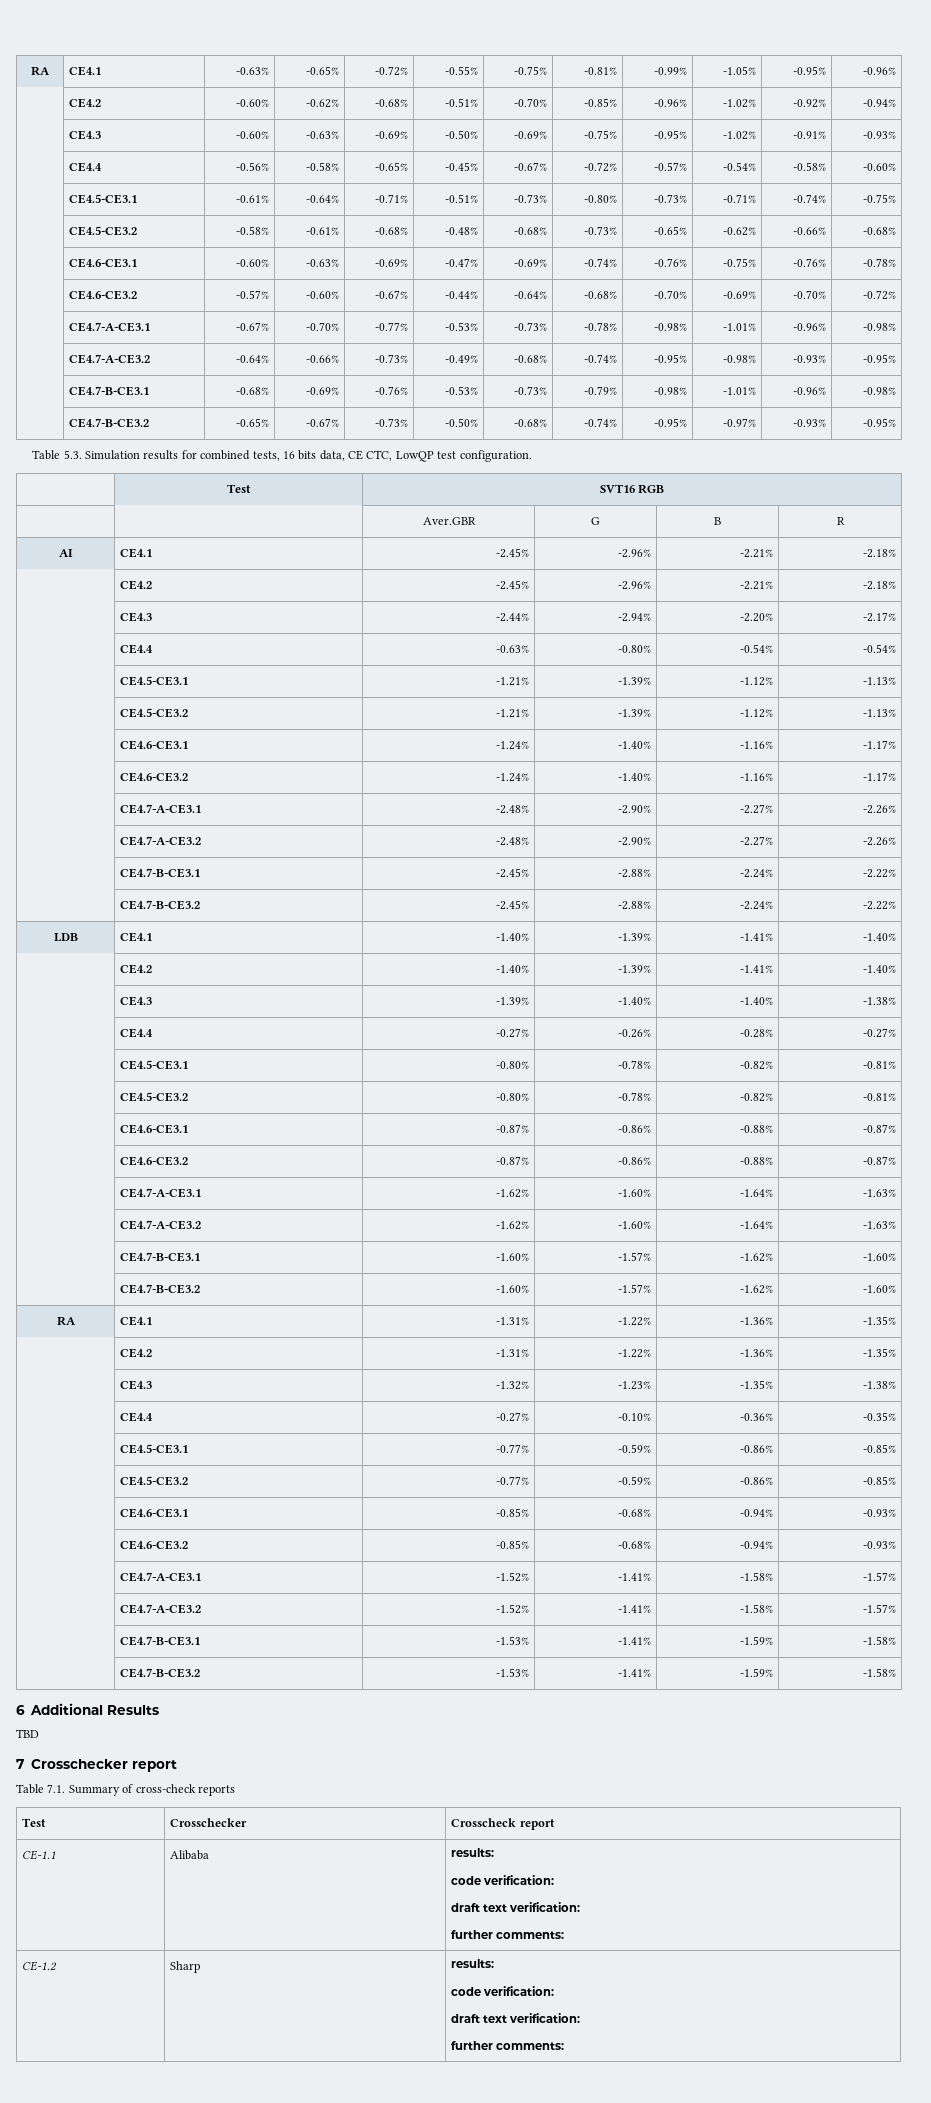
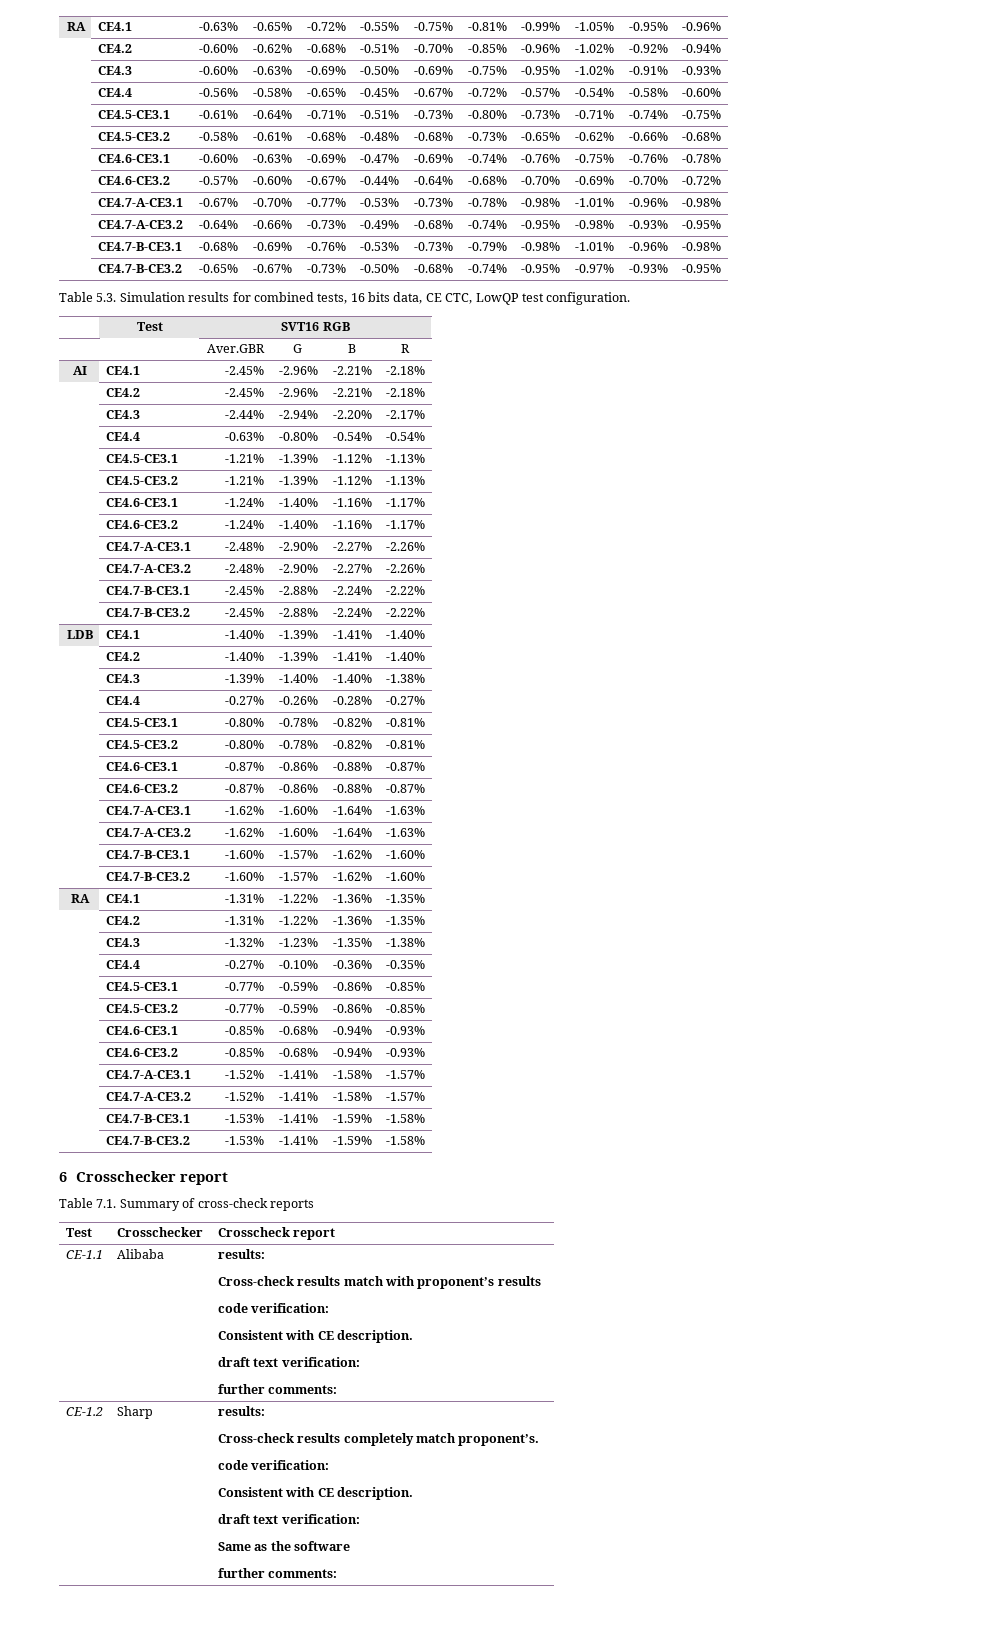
- 6 Additional Results
- TBD
- 7 Crosschecker report
+ 6 Crosschecker report
  CE-1.1 | Alibaba | results:
+ Cross-check results match with proponent’s results
  code verification:
+ Consistent with CE description.
  CE-1.2 | Sharp | results:
+ Cross-check results completely match proponent’s.
  code verification:
+ Consistent with CE description.
  draft text verification:
+ Same as the software

